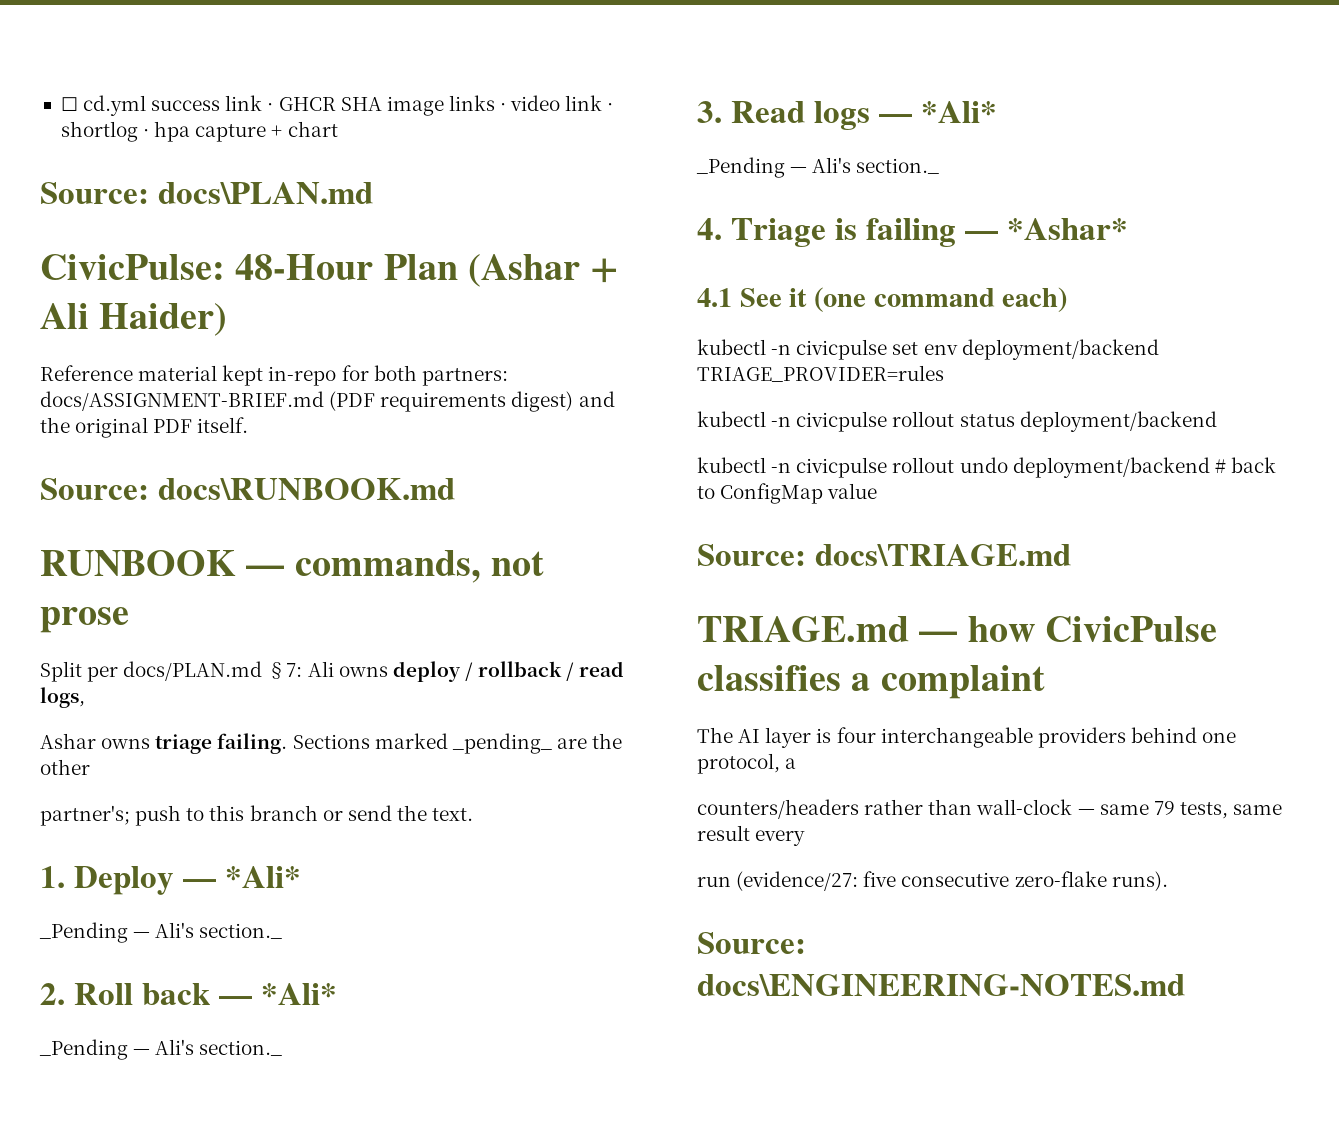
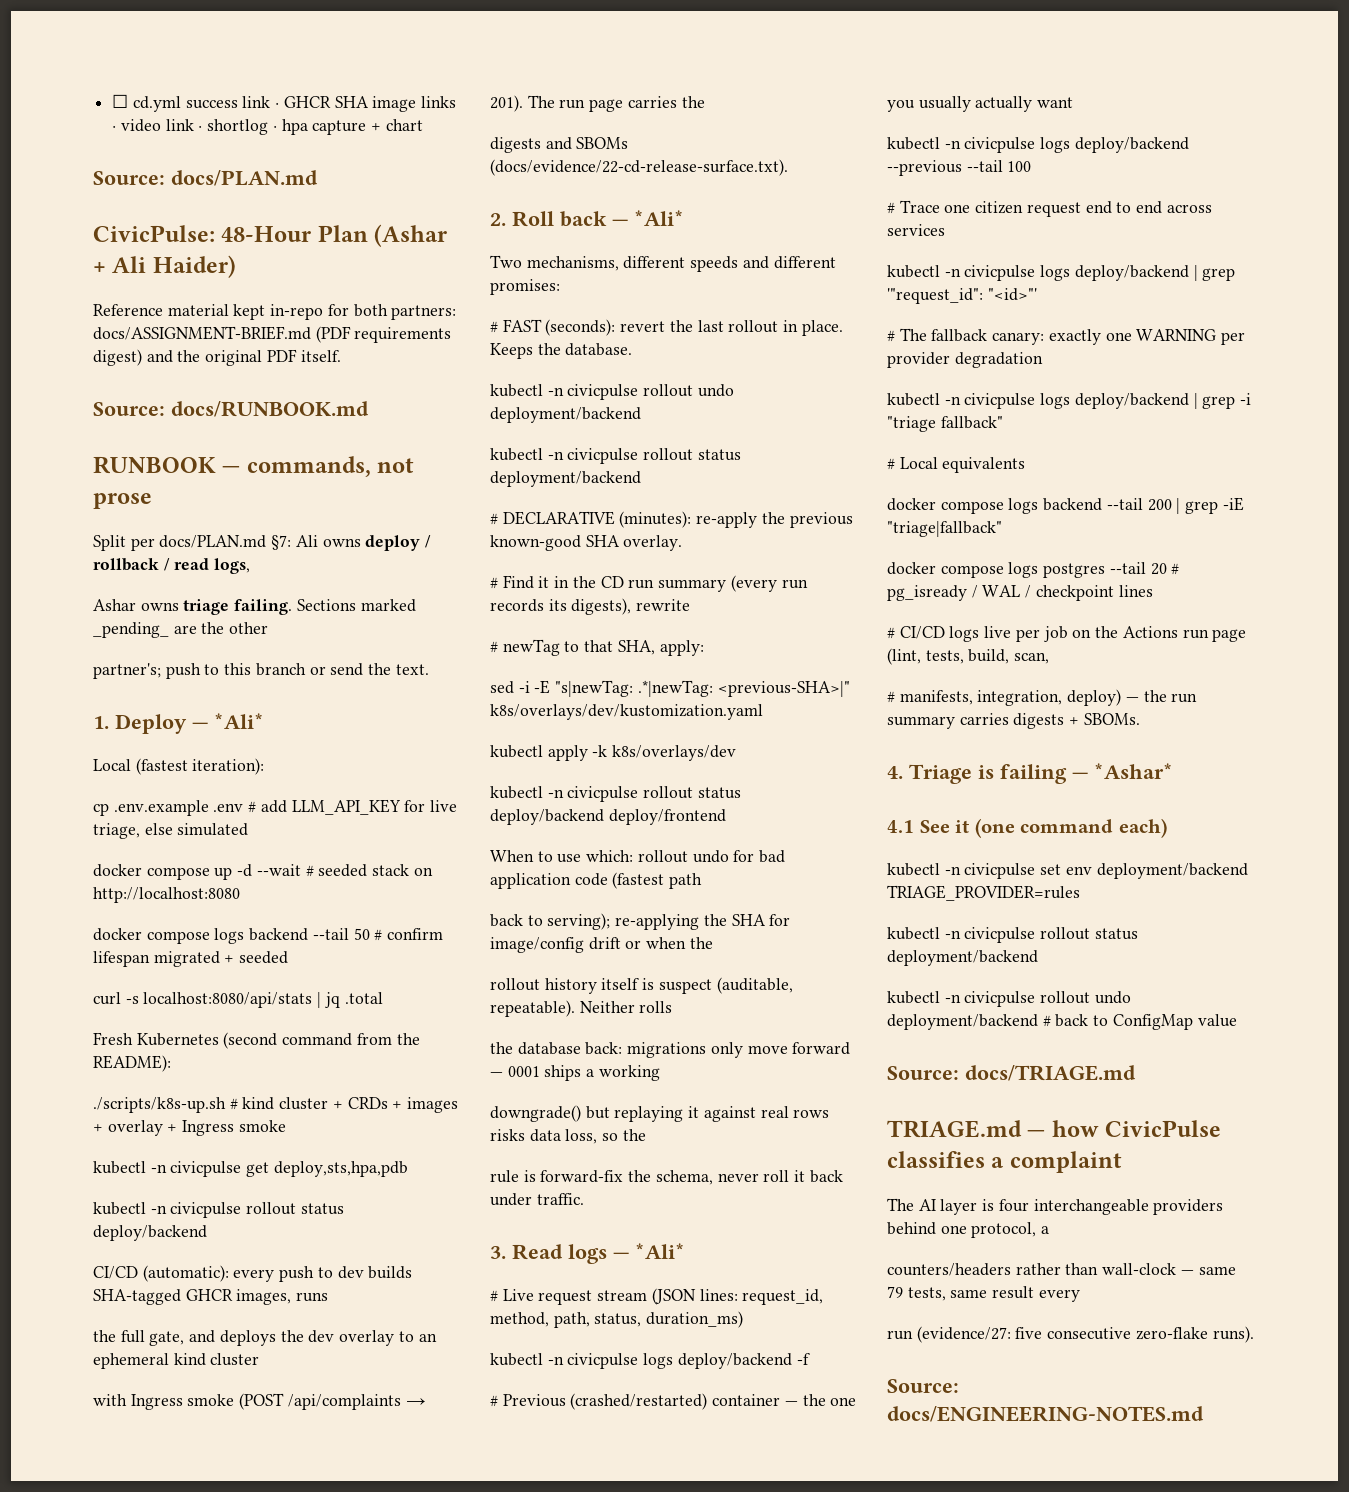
- Source: docs\PLAN.md
+ Source: docs/PLAN.md
- Source: docs\RUNBOOK.md
+ Source: docs/RUNBOOK.md
  1. Deploy — *Ali*
- _Pending — Ali's section._
+ Local (fastest iteration):
+ cp .env.example .env # add LLM_API_KEY for live triage, else simulated
+ docker compose up -d --wait # seeded stack on http://localhost:8080
+ docker compose logs backend --tail 50 # confirm lifespan migrated + seeded
+ curl -s localhost:8080/api/stats | jq .total
+ Fresh Kubernetes (second command from the README):
+ ./scripts/k8s-up.sh # kind cluster + CRDs + images + overlay + Ingress smoke
+ kubectl -n civicpulse get deploy,sts,hpa,pdb
+ kubectl -n civicpulse rollout status deploy/backend
+ CI/CD (automatic): every push to dev builds SHA-tagged GHCR images, runs
+ the full gate, and deploys the dev overlay to an ephemeral kind cluster
+ with Ingress smoke (POST /api/complaints → 201). The run page carries the
+ digests and SBOMs (docs/evidence/22-cd-release-surface.txt).
  2. Roll back — *Ali*
- _Pending — Ali's section._
+ Two mechanisms, different speeds and different promises:
+ # FAST (seconds): revert the last rollout in place. Keeps the database.
+ kubectl -n civicpulse rollout undo deployment/backend
+ kubectl -n civicpulse rollout status deployment/backend
+ # DECLARATIVE (minutes): re-apply the previous known-good SHA overlay.
+ # Find it in the CD run summary (every run records its digests), rewrite
+ # newTag to that SHA, apply:
+ sed -i -E "s|newTag: .*|newTag: <previous-SHA>|" k8s/overlays/dev/kustomization.yaml
+ kubectl apply -k k8s/overlays/dev
+ kubectl -n civicpulse rollout status deploy/backend deploy/frontend
+ When to use which: rollout undo for bad application code (fastest path
+ back to serving); re-applying the SHA for image/config drift or when the
+ rollout history itself is suspect (auditable, repeatable). Neither rolls
+ the database back: migrations only move forward — 0001 ships a working
+ downgrade() but replaying it against real rows risks data loss, so the
+ rule is forward-fix the schema, never roll it back under traffic.
  3. Read logs — *Ali*
- _Pending — Ali's section._
+ # Live request stream (JSON lines: request_id, method, path, status, duration_ms)
+ kubectl -n civicpulse logs deploy/backend -f
+ # Previous (crashed/restarted) container — the one you usually actually want
+ kubectl -n civicpulse logs deploy/backend --previous --tail 100
+ # Trace one citizen request end to end across services
+ kubectl -n civicpulse logs deploy/backend | grep '"request_id": "<id>"'
+ # The fallback canary: exactly one WARNING per provider degradation
+ kubectl -n civicpulse logs deploy/backend | grep -i "triage fallback"
+ # Local equivalents
+ docker compose logs backend --tail 200 | grep -iE "triage|fallback"
+ docker compose logs postgres --tail 20 # pg_isready / WAL / checkpoint lines
+ # CI/CD logs live per job on the Actions run page (lint, tests, build, scan,
+ # manifests, integration, deploy) — the run summary carries digests + SBOMs.
- Source: docs\TRIAGE.md
+ Source: docs/TRIAGE.md
- Source: docs\ENGINEERING-NOTES.md
+ Source: docs/ENGINEERING-NOTES.md

